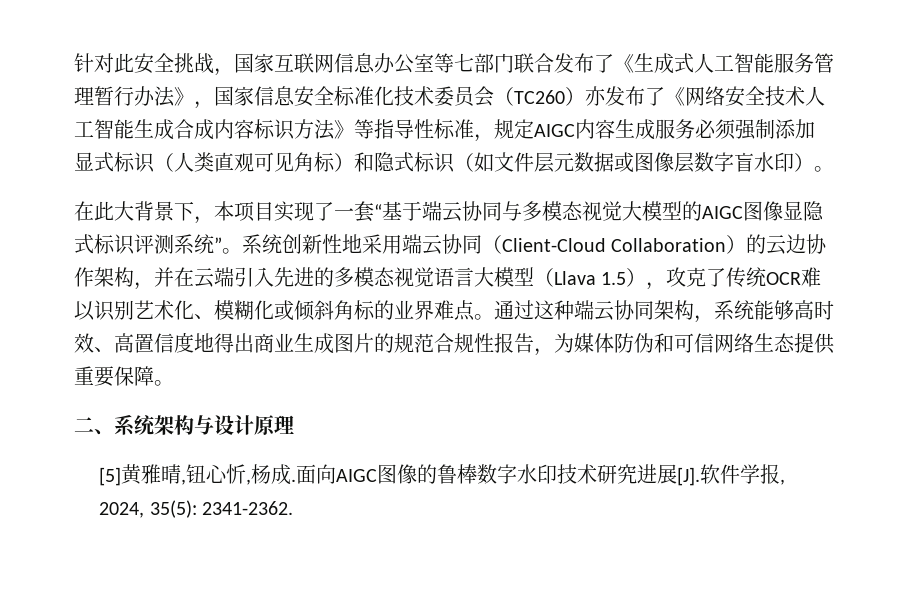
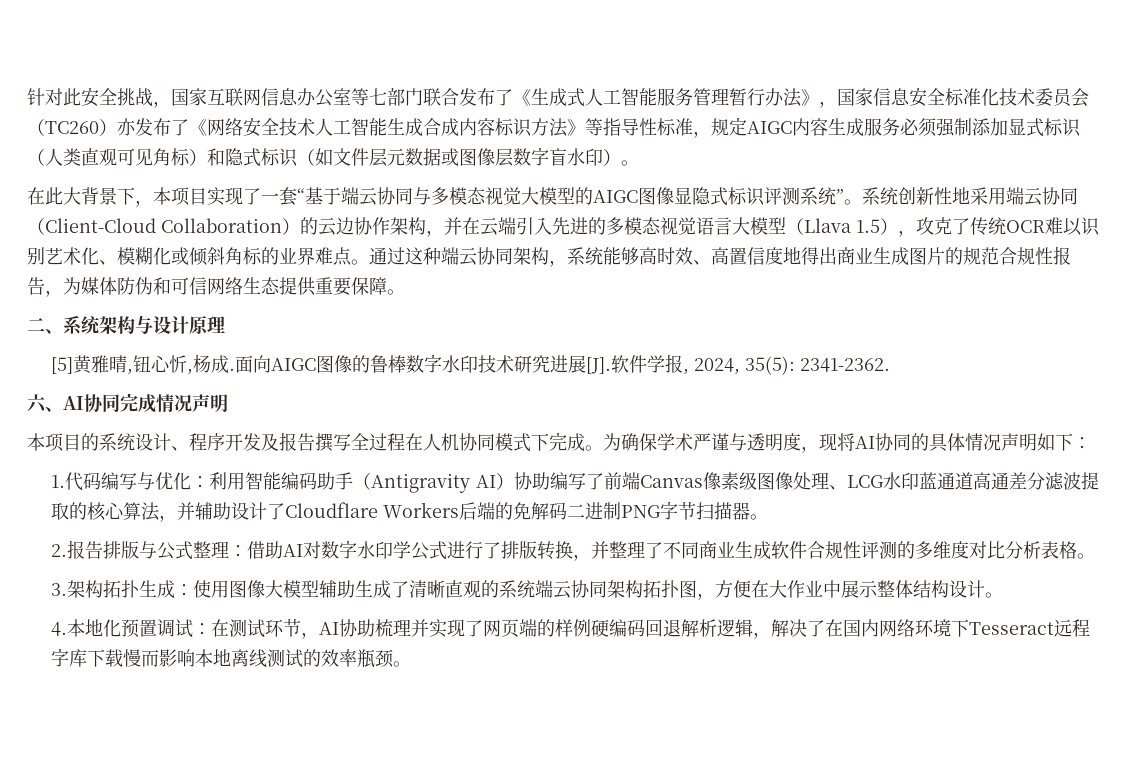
+ 六、AI协同完成情况声明
+ 本项目的系统设计、程序开发及报告撰写全过程在人机协同模式下完成。为确保学术严谨与透明度，现将AI协同的具体情况声明如下：
+ 1.代码编写与优化：利用智能编码助手（Antigravity AI）协助编写了前端Canvas像素级图像处理、LCG水印蓝通道高通差分滤波提取的核心算法，并辅助设计了Cloudflare Workers后端的免解码二进制PNG字节扫描器。
+ 2.报告排版与公式整理：借助AI对数字水印学公式进行了排版转换，并整理了不同商业生成软件合规性评测的多维度对比分析表格。
+ 3.架构拓扑生成：使用图像大模型辅助生成了清晰直观的系统端云协同架构拓扑图，方便在大作业中展示整体结构设计。
+ 4.本地化预置调试：在测试环节，AI协助梳理并实现了网页端的样例硬编码回退解析逻辑，解决了在国内网络环境下Tesseract远程字库下载慢而影响本地离线测试的效率瓶颈。

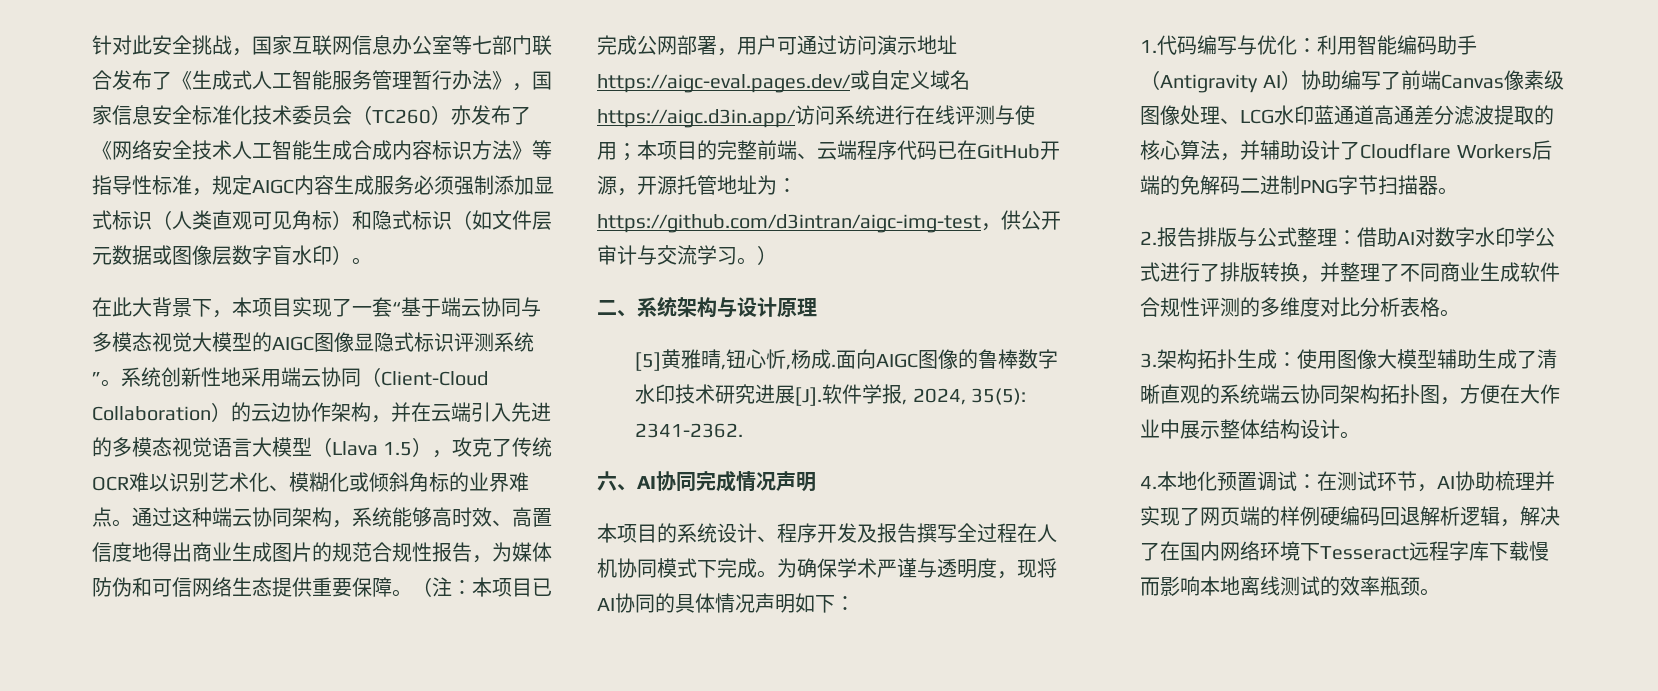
+ （注：本项目已完成公网部署，用户可通过访问演示地址https://aigc-eval.pages.dev/或自定义域名https://aigc.d3in.app/访问系统进行在线评测与使用；本项目的完整前端、云端程序代码已在GitHub开源，开源托管地址为：https://github.com/d3intran/aigc-img-test，供公开审计与交流学习。）

